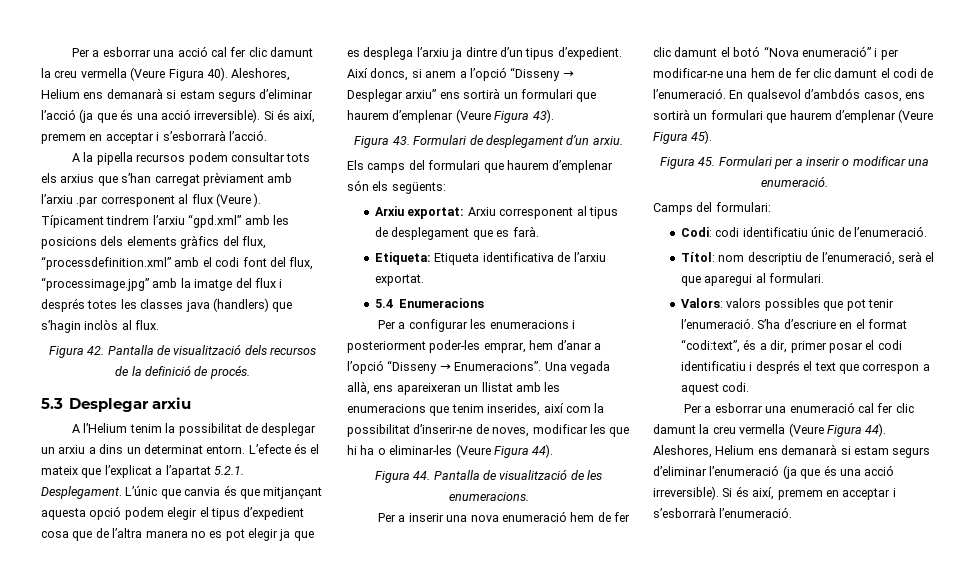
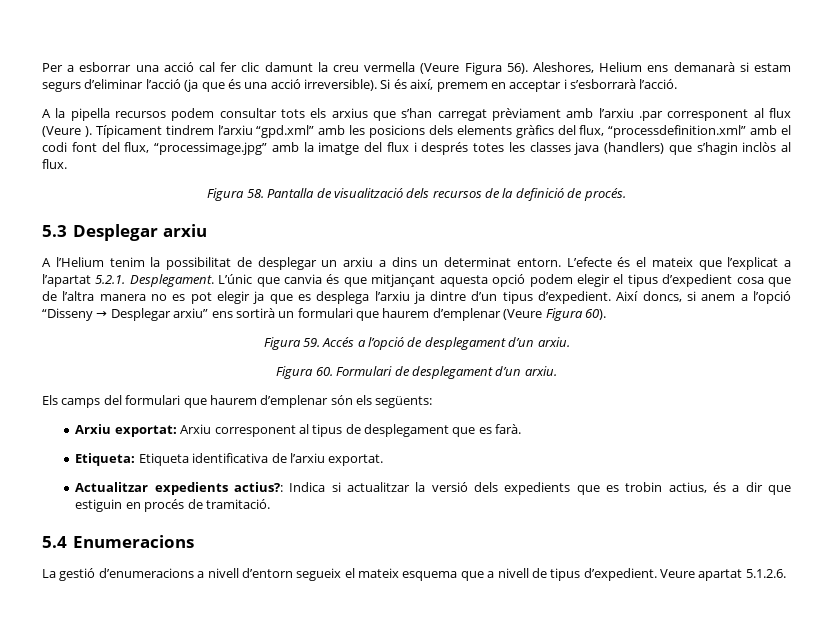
- Per a esborrar una acció cal fer clic damunt la creu vermella (Veure Figura 40).
+ Per a esborrar una acció cal fer clic damunt la creu vermella (Veure Figura 56).
- Figura 42. Pantalla de visualització dels recursos de la definició de procés.
+ Figura 58. Pantalla de visualització dels recursos de la definició de procés.
- Així doncs, si anem a l’opció “Disseny → Desplegar arxiu” ens sortirà un formulari que haurem d’emplenar (Veure Figura 43).
- Figura 43. Formulari de desplegament d’un arxiu.
+ Així doncs, si anem a l’opció “Disseny → Desplegar arxiu” ens sortirà un formulari que haurem d’emplenar (Veure Figura 60).
+ Figura 59. Accés a l’opció de desplegament d’un arxiu.
+ Figura 60. Formulari de desplegament d’un arxiu.
+ Actualitzar expedients actius?: Indica si actualitzar la versió dels expedients que es trobin actius, és a dir que estiguin en procés de tramitació.
  5.4 Enumeracions
- Per a configurar les enumeracions i posteriorment poder-les emprar, hem d’anar a l’opció “Disseny → Enumeracions”. Una vegada allà, ens apareixeran un llistat amb les enumeracions que tenim inserides, així com la possibilitat d’inserir-ne de noves, modificar les que hi ha o eliminar-les (Veure Figura 44).
- Figura 44. Pantalla de visualització de les enumeracions.
- Per a inserir una nova enumeració hem de fer clic damunt el botó “Nova enumeració” i per modificar-ne una hem de fer clic damunt el codi de l’enumeració. En qualsevol d’ambdós casos, ens sortirà un formulari que haurem d’emplenar (Veure Figura 45).
- Figura 45. Formulari per a inserir o modificar una enumeració.
- Camps del formulari:
- Codi: codi identificatiu únic de l’enumeració.
- Títol: nom descriptiu de l’enumeració, serà el que aparegui al formulari.
- Valors: valors possibles que pot tenir l’enumeració. S’ha d’escriure en el format “codi:text”, és a dir, primer posar el codi identificatiu i després el text que correspon a aquest codi.
- Per a esborrar una enumeració cal fer clic damunt la creu vermella (Veure Figura 44). Aleshores, Helium ens demanarà si estam segurs d’eliminar l’enumeració (ja que és una acció irreversible). Si és així, premem en acceptar i s’esborrarà l’enumeració.
+ La gestió d’enumeracions a nivell d’entorn segueix el mateix esquema que a nivell de tipus d’expedient. Veure apartat 5.1.2.6.

